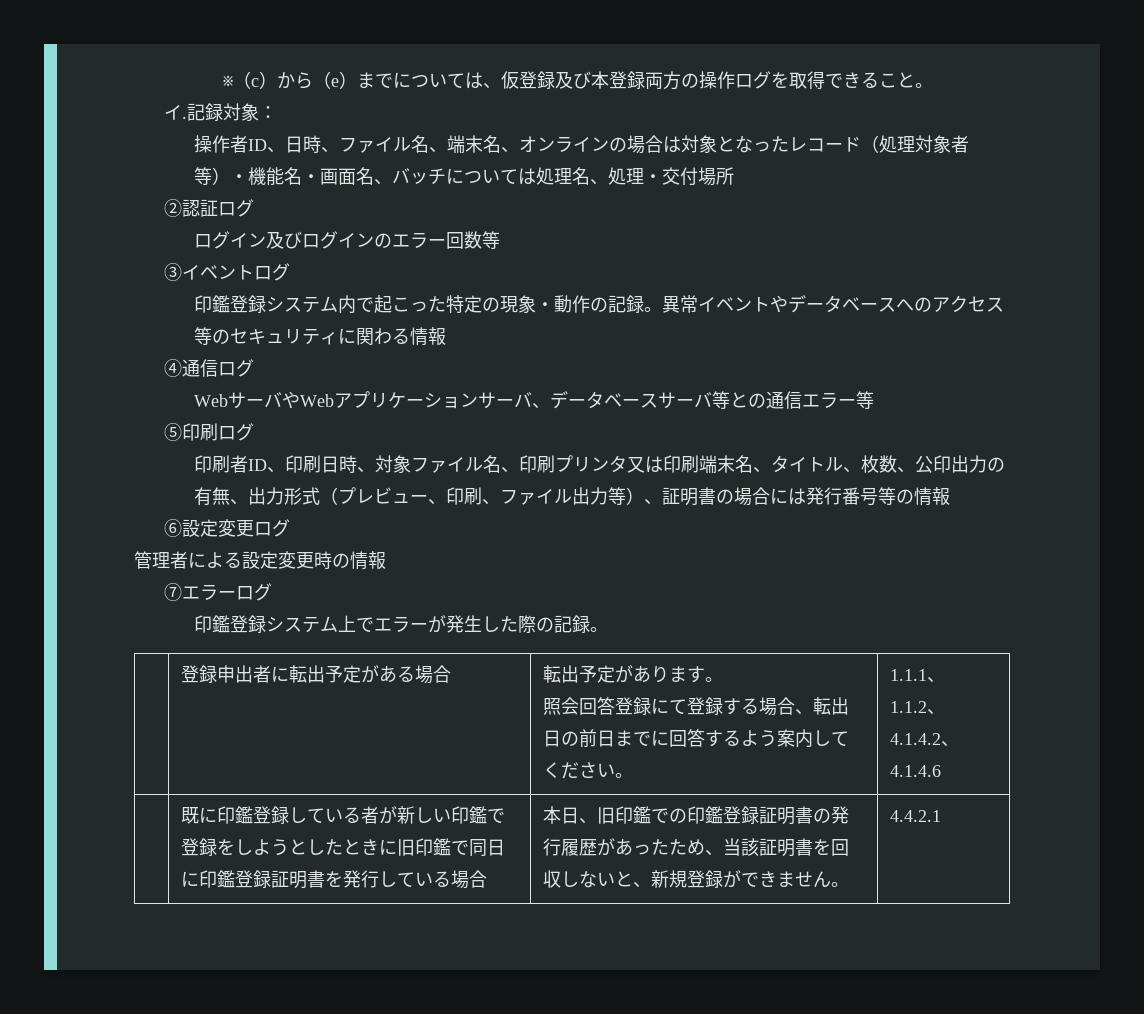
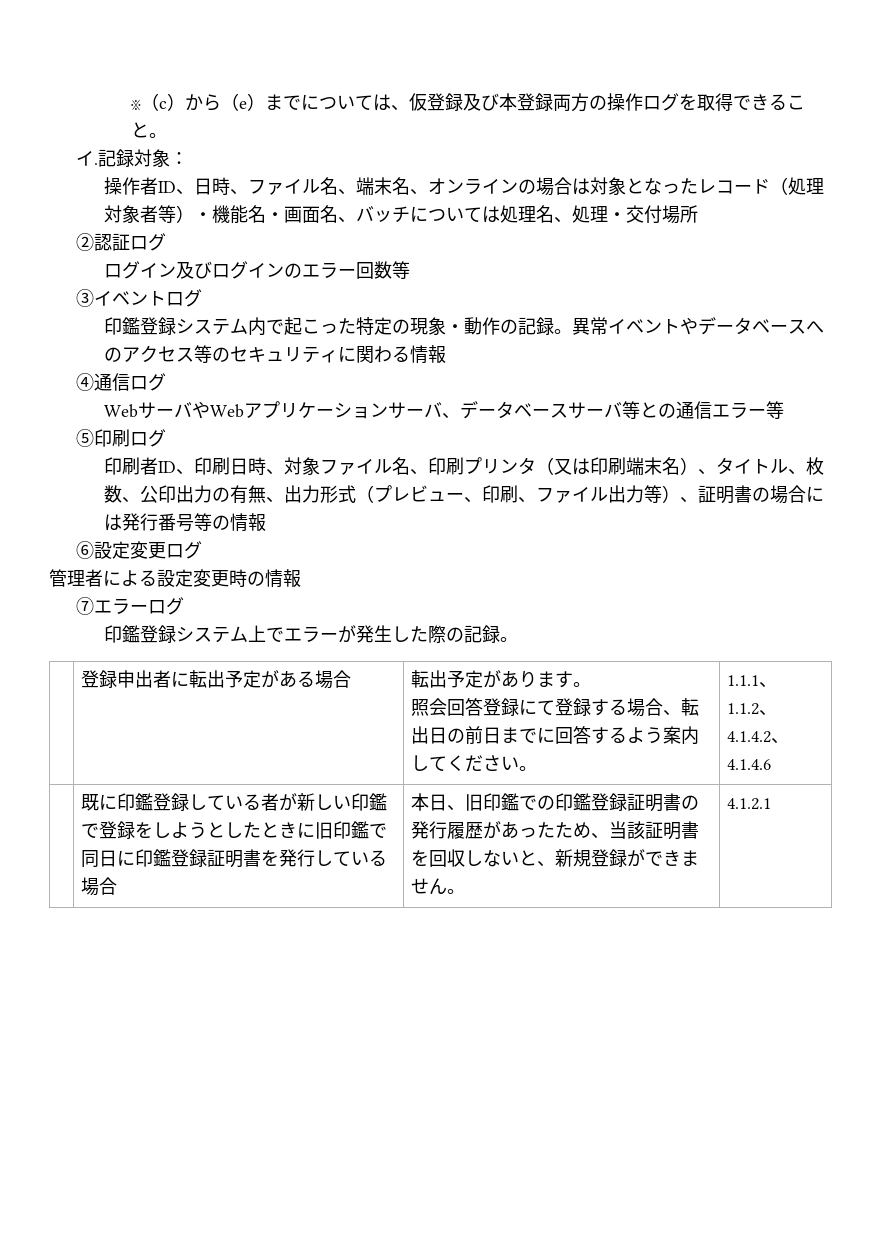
- 印刷者ID、印刷日時、対象ファイル名、印刷プリンタ又は印刷端末名、タイトル、枚数、公印出力の有無、出力形式（プレビュー、印刷、ファイル出力等）、証明書の場合には発行番号等の情報
+ 印刷者ID、印刷日時、対象ファイル名、印刷プリンタ（又は印刷端末名）、タイトル、枚数、公印出力の有無、出力形式（プレビュー、印刷、ファイル出力等）、証明書の場合には発行番号等の情報
- 4.4.2.1
+ 4.1.2.1

